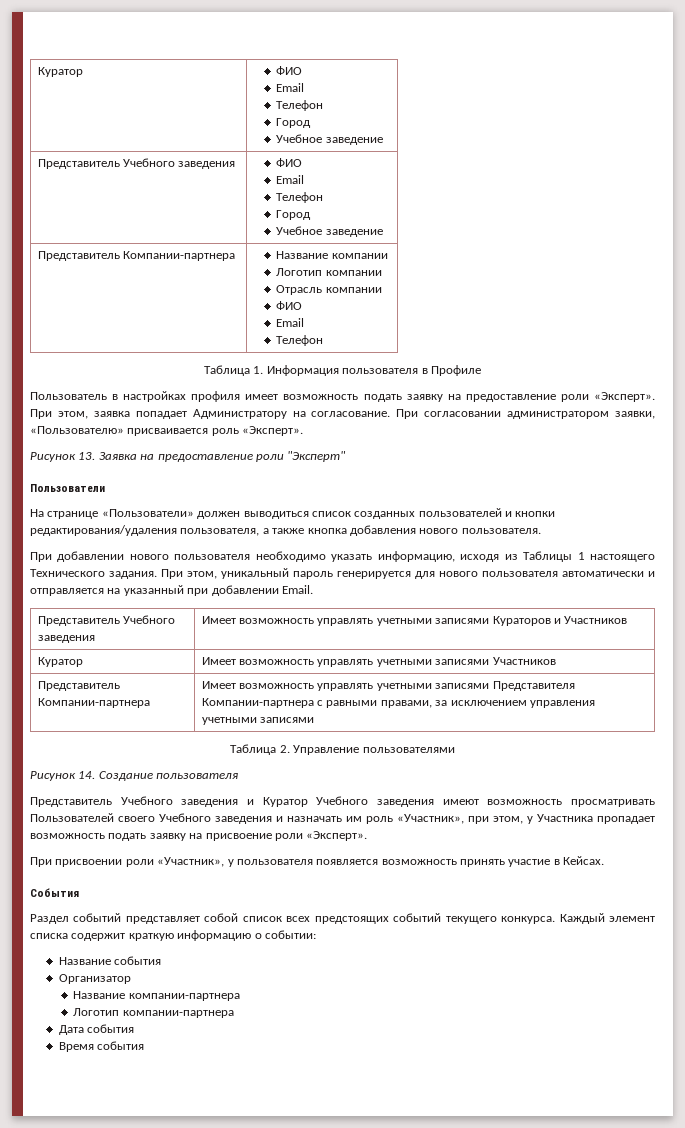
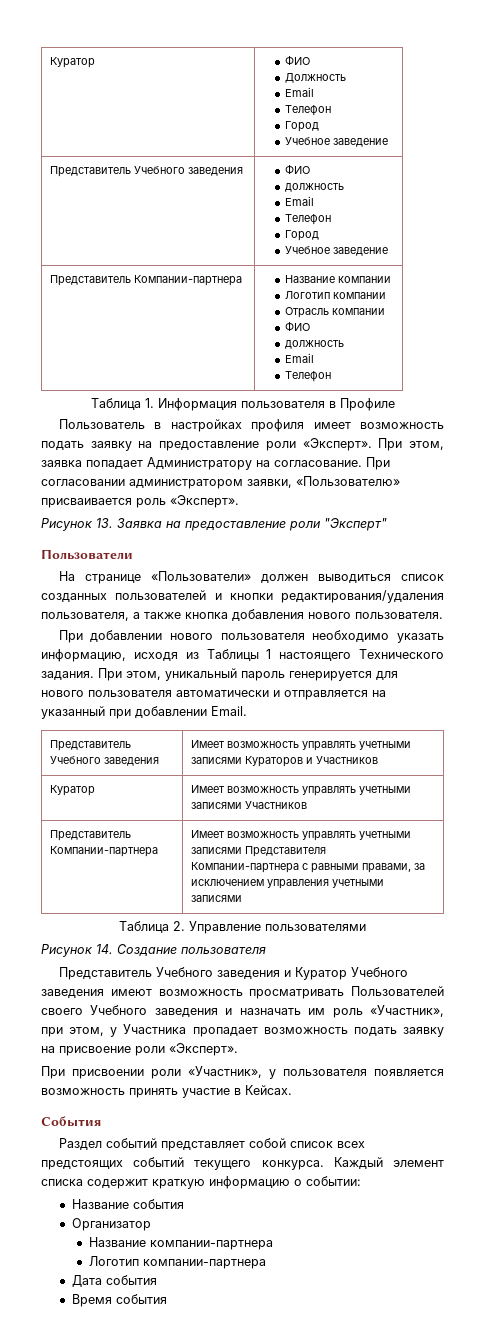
  Куратор | ФИО
+ Должность
  Представитель Учебного заведения | ФИО
+ должность
  Представитель Компании-партнера | Название компании
  Логотип компании
  Отрасль компании
  ФИО
+ должность

